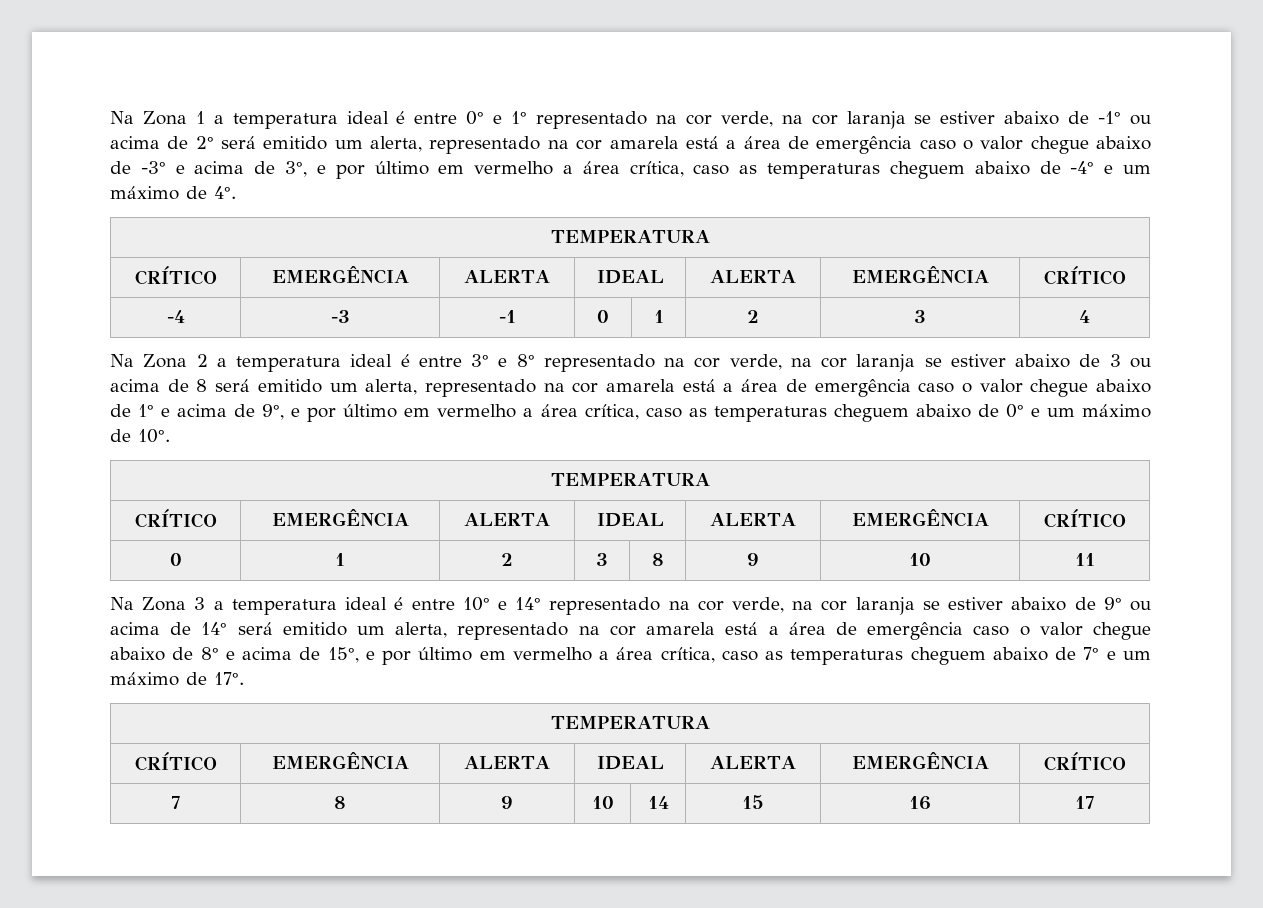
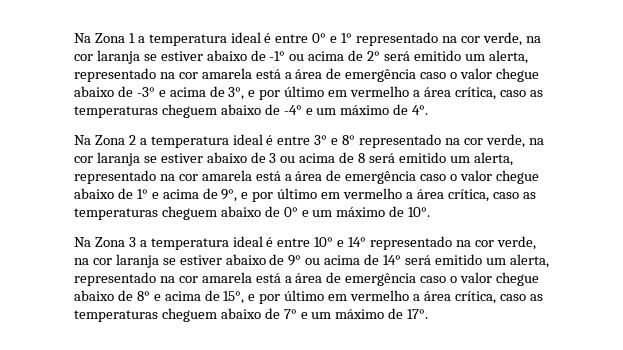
  Na Zona 1 a temperatura ideal é entre 0° e 1° representado na cor verde, na cor laranja se estiver abaixo de -1° ou acima de 2° será emitido um alerta, representado na cor amarela está a área de emergência caso o valor chegue abaixo de -3° e acima de 3°, e por último em vermelho a área crítica, caso as temperaturas cheguem abaixo de -4° e um máximo de 4°.
- TEMPERATURA
- CRÍTICO | EMERGÊNCIA | ALERTA | IDEAL | ALERTA | EMERGÊNCIA | CRÍTICO
- -4 | -3 | -1 | 0 | 1 | 2 | 3 | 4
  Na Zona 2 a temperatura ideal é entre 3° e 8° representado na cor verde, na cor laranja se estiver abaixo de 3 ou acima de 8 será emitido um alerta, representado na cor amarela está a área de emergência caso o valor chegue abaixo de 1° e acima de 9°, e por último em vermelho a área crítica, caso as temperaturas cheguem abaixo de 0° e um máximo de 10°.
- TEMPERATURA
- CRÍTICO | EMERGÊNCIA | ALERTA | IDEAL | ALERTA | EMERGÊNCIA | CRÍTICO
- 0 | 1 | 2 | 3 | 8 | 9 | 10 | 11
  Na Zona 3 a temperatura ideal é entre 10° e 14° representado na cor verde, na cor laranja se estiver abaixo de 9° ou acima de 14° será emitido um alerta, representado na cor amarela está a área de emergência caso o valor chegue abaixo de 8° e acima de 15°, e por último em vermelho a área crítica, caso as temperaturas cheguem abaixo de 7° e um máximo de 17°.
- TEMPERATURA
- CRÍTICO | EMERGÊNCIA | ALERTA | IDEAL | ALERTA | EMERGÊNCIA | CRÍTICO
- 7 | 8 | 9 | 10 | 14 | 15 | 16 | 17

